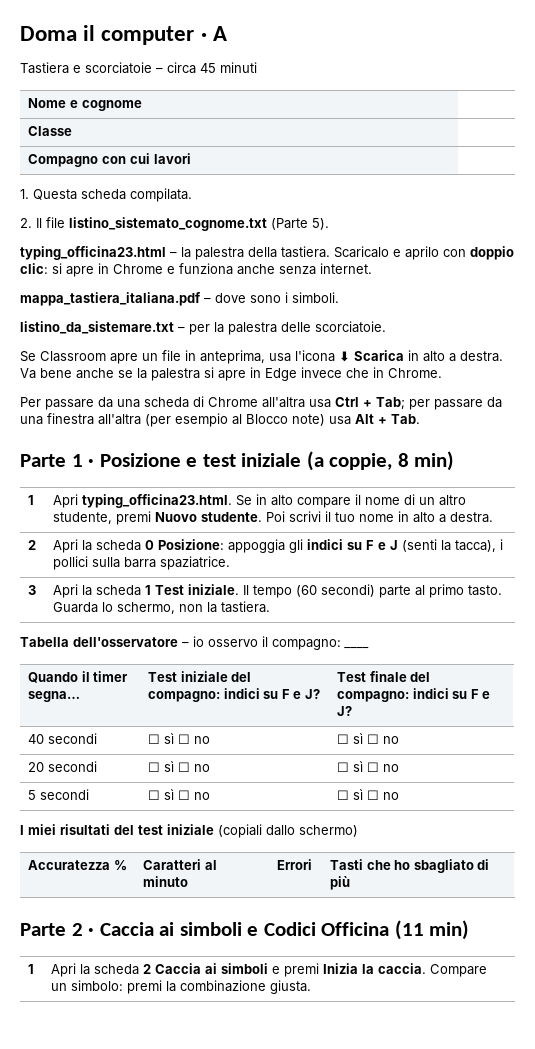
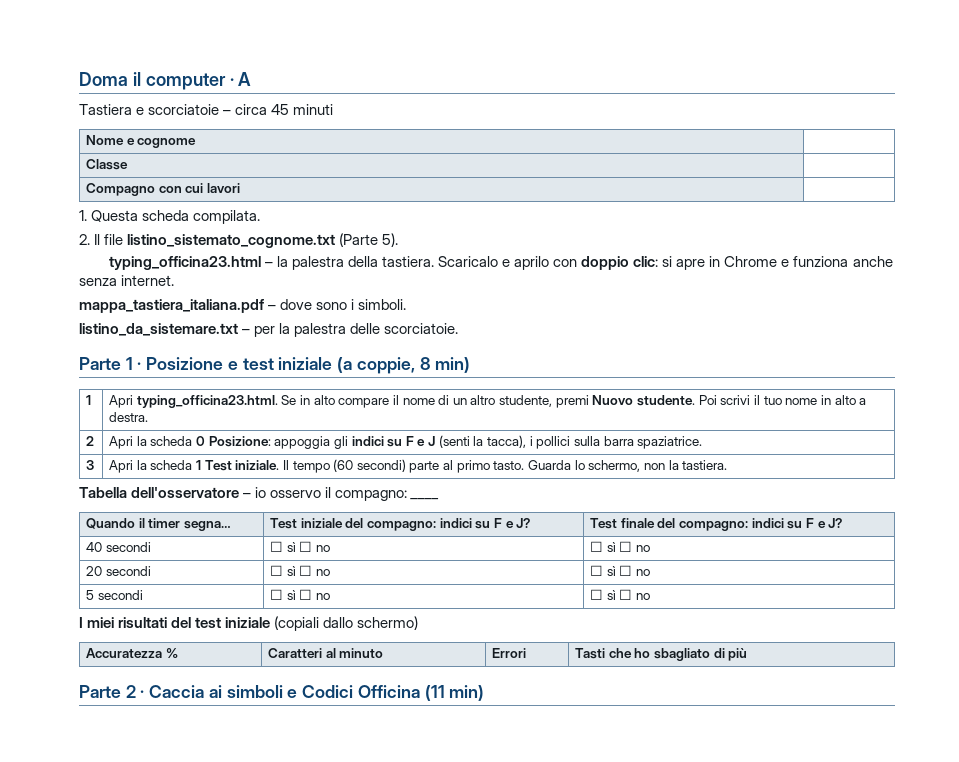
- Se Classroom apre un file in anteprima, usa l'icona ⬇ Scarica in alto a destra. Va bene anche se la palestra si apre in Edge invece che in Chrome.
- Per passare da una scheda di Chrome all'altra usa Ctrl + Tab; per passare da una finestra all'altra (per esempio al Blocco note) usa Alt + Tab.
- 1 | Apri la scheda 2 Caccia ai simboli e premi Inizia la caccia. Compare un simbolo: premi la combinazione giusta.

